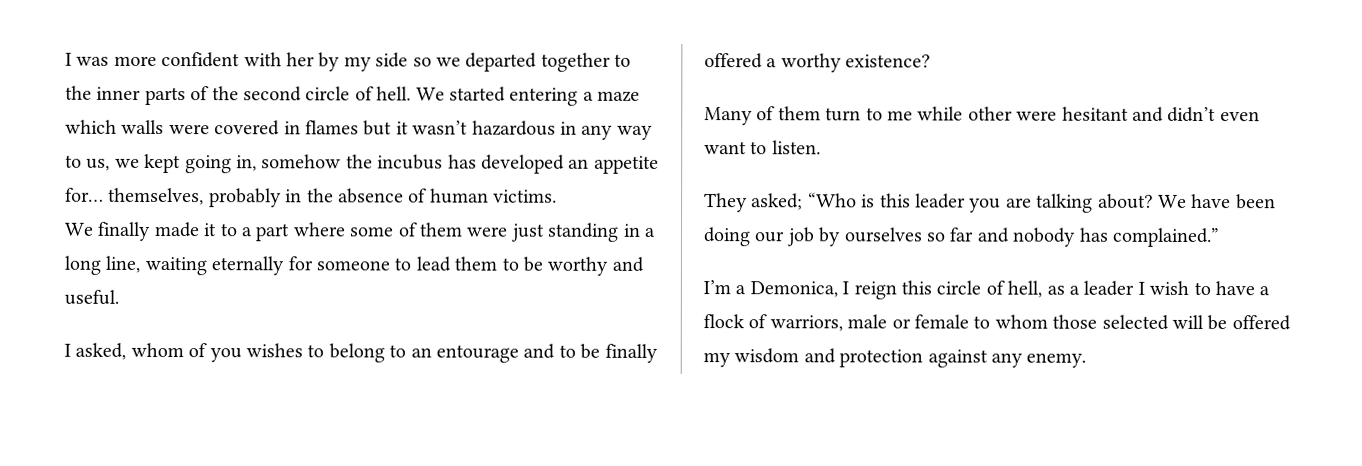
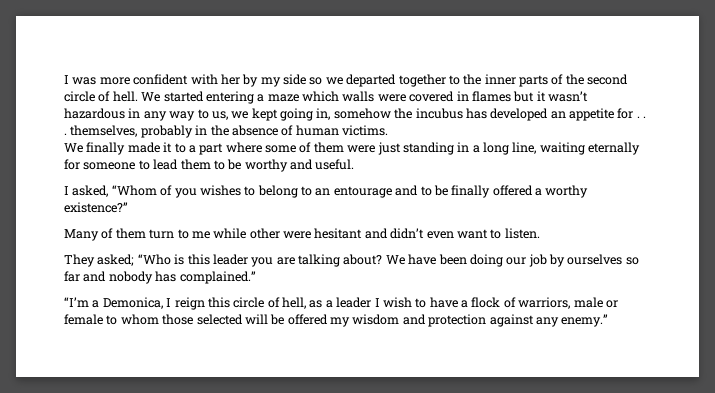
- We started entering a maze which walls were covered in flames but it wasn’t hazardous in any way to us, we kept going in, somehow the incubus has developed an appetite for… themselves, probably in the absence of human victims.
+ We started entering a maze which walls were covered in flames but it wasn’t hazardous in any way to us, we kept going in, somehow the incubus has developed an appetite for . . . themselves, probably in the absence of human victims.
- I asked, whom of you wishes to belong to an entourage and to be finally offered a worthy existence?
+ I asked, “Whom of you wishes to belong to an entourage and to be finally offered a worthy existence?”
- I’m a Demonica, I reign this circle of hell, as a leader I wish to have a flock of warriors, male or female to whom those selected will be offered my wisdom and protection against any enemy.
+ “I’m a Demonica, I reign this circle of hell, as a leader I wish to have a flock of warriors, male or female to whom those selected will be offered my wisdom and protection against any enemy.”

